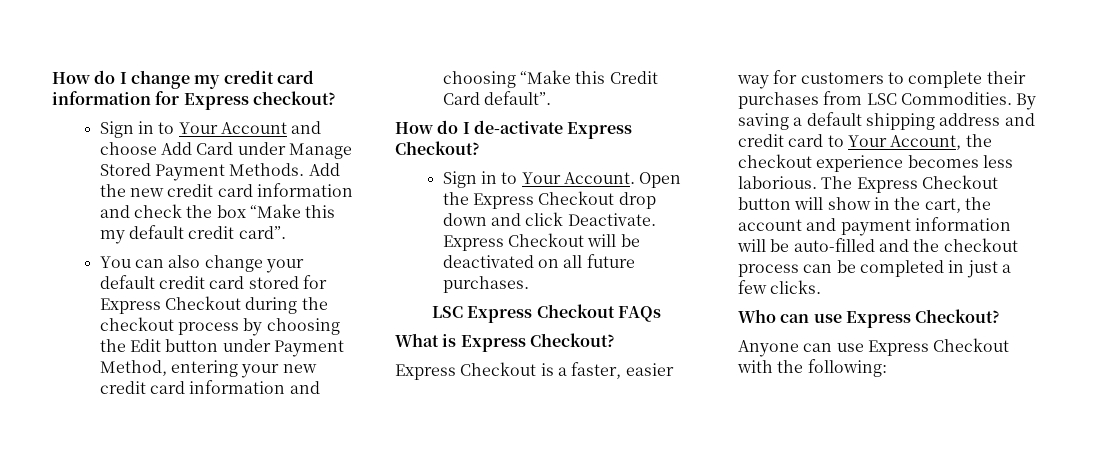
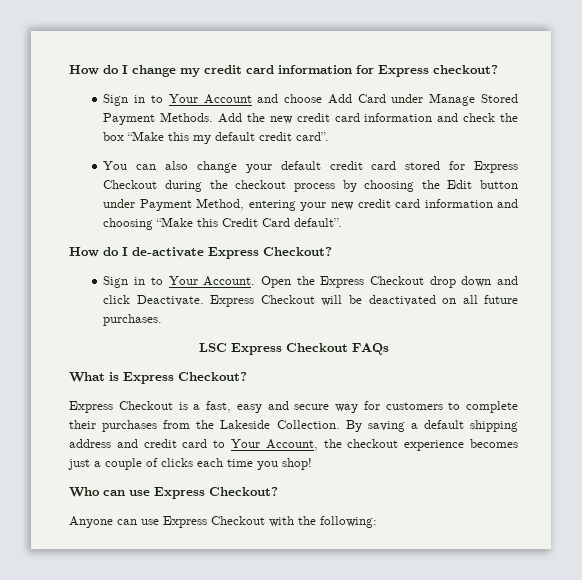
- Express Checkout is a faster, easier way for customers to complete their purchases from LSC Commodities.
+ Express Checkout is a fast, easy and secure way for customers to complete their purchases from the Lakeside Collection.
- By saving a default shipping address and credit card to Your Account, the checkout experience becomes less laborious. The Express Checkout button will show in the cart, the account and payment information will be auto-filled and the checkout process can be completed in just a few clicks.
+ By saving a default shipping address and credit card to Your Account, the checkout experience becomes just a couple of clicks each time you shop!

